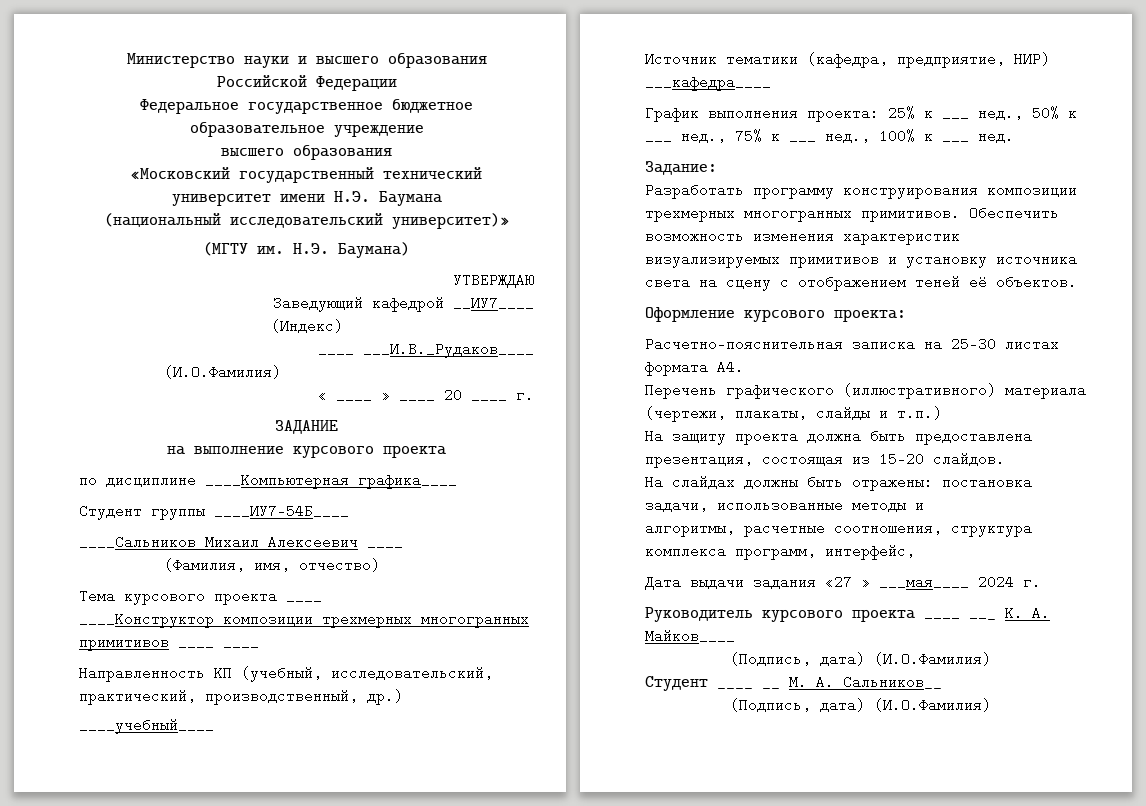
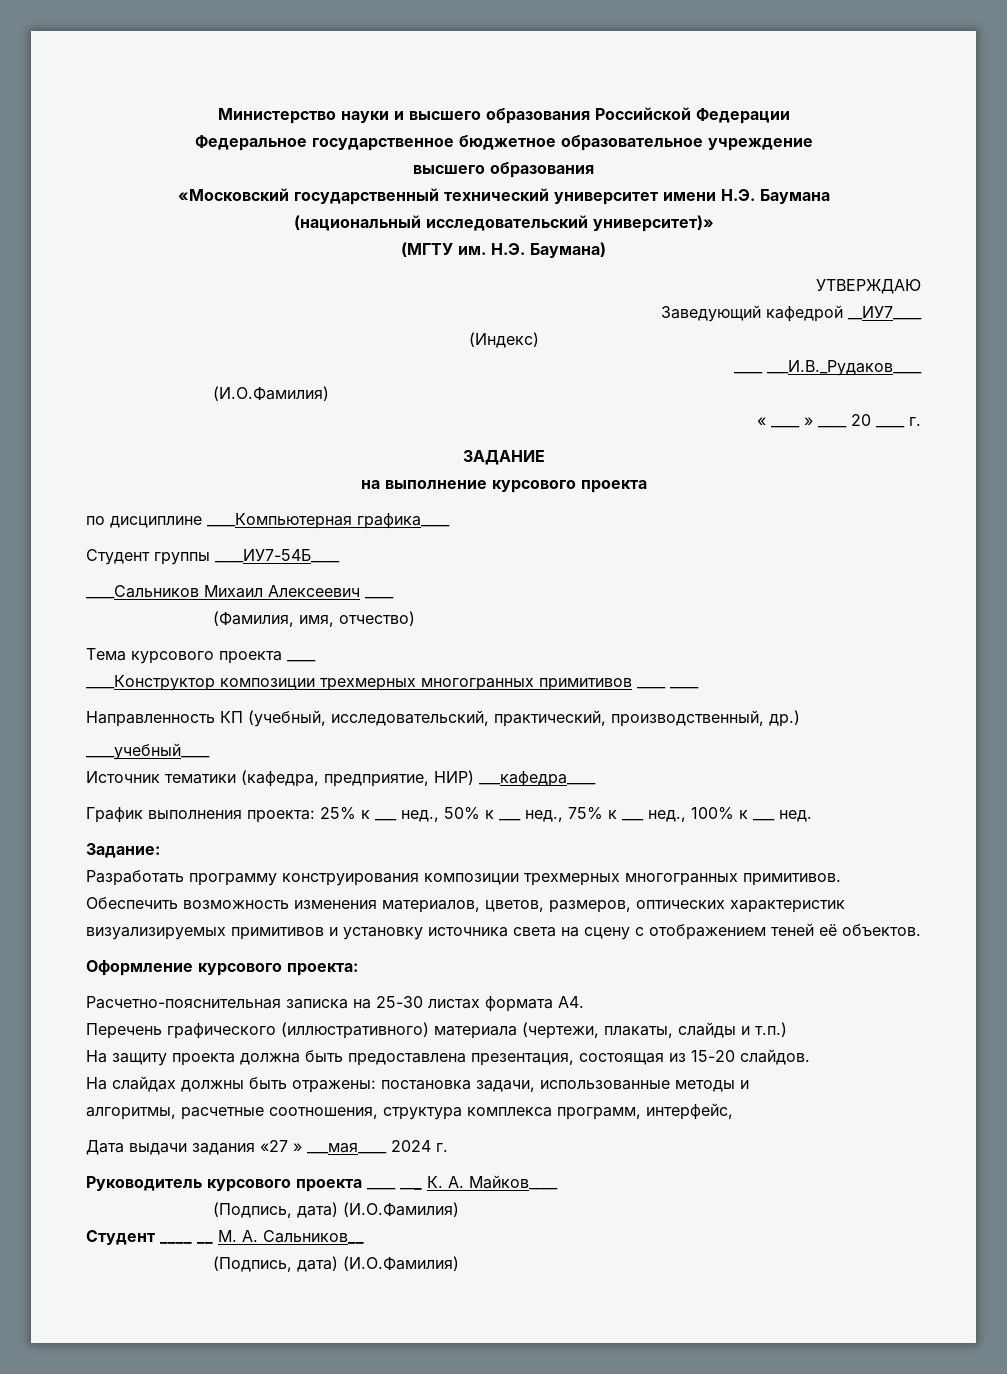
- Обеспечить возможность изменения характеристик визуализируемых примитивов и установку источника света на сцену с отображением теней её объектов.
+ Обеспечить возможность изменения материалов, цветов, размеров, оптических характеристик визуализируемых примитивов и установку источника света на сцену с отображением теней её объектов.

